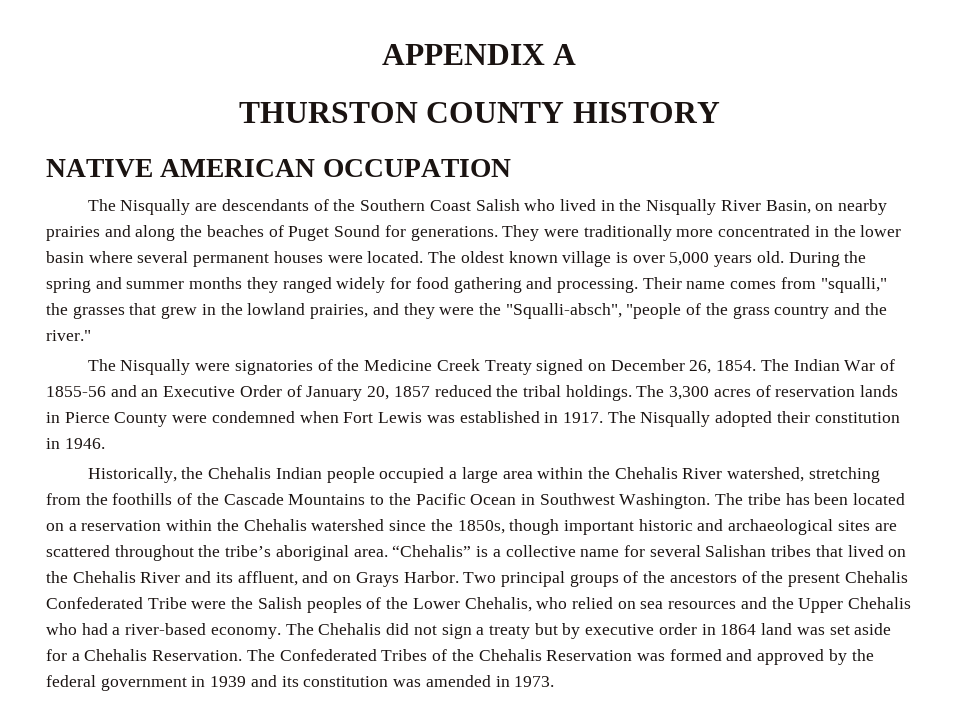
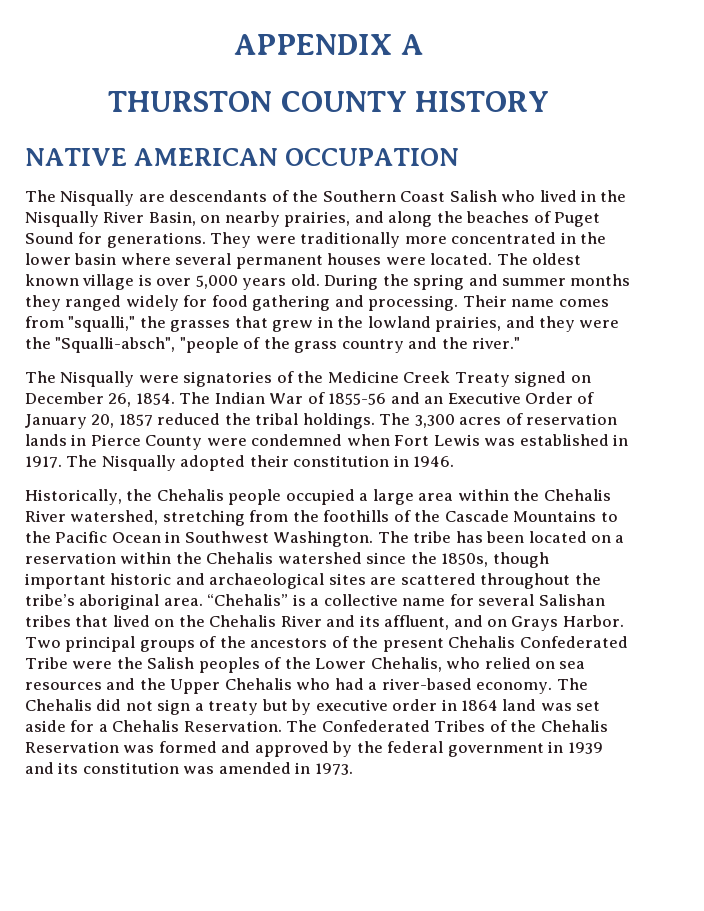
- The Nisqually are descendants of the Southern Coast Salish who lived in the Nisqually River Basin, on nearby prairies and along the beaches of Puget Sound for generations.
+ The Nisqually are descendants of the Southern Coast Salish who lived in the Nisqually River Basin, on nearby prairies, and along the beaches of Puget Sound for generations.
- Historically, the Chehalis Indian people occupied a large area within the Chehalis River watershed, stretching from the foothills of the Cascade Mountains to the Pacific Ocean in Southwest Washington.
+ Historically, the Chehalis people occupied a large area within the Chehalis River watershed, stretching from the foothills of the Cascade Mountains to the Pacific Ocean in Southwest Washington.

